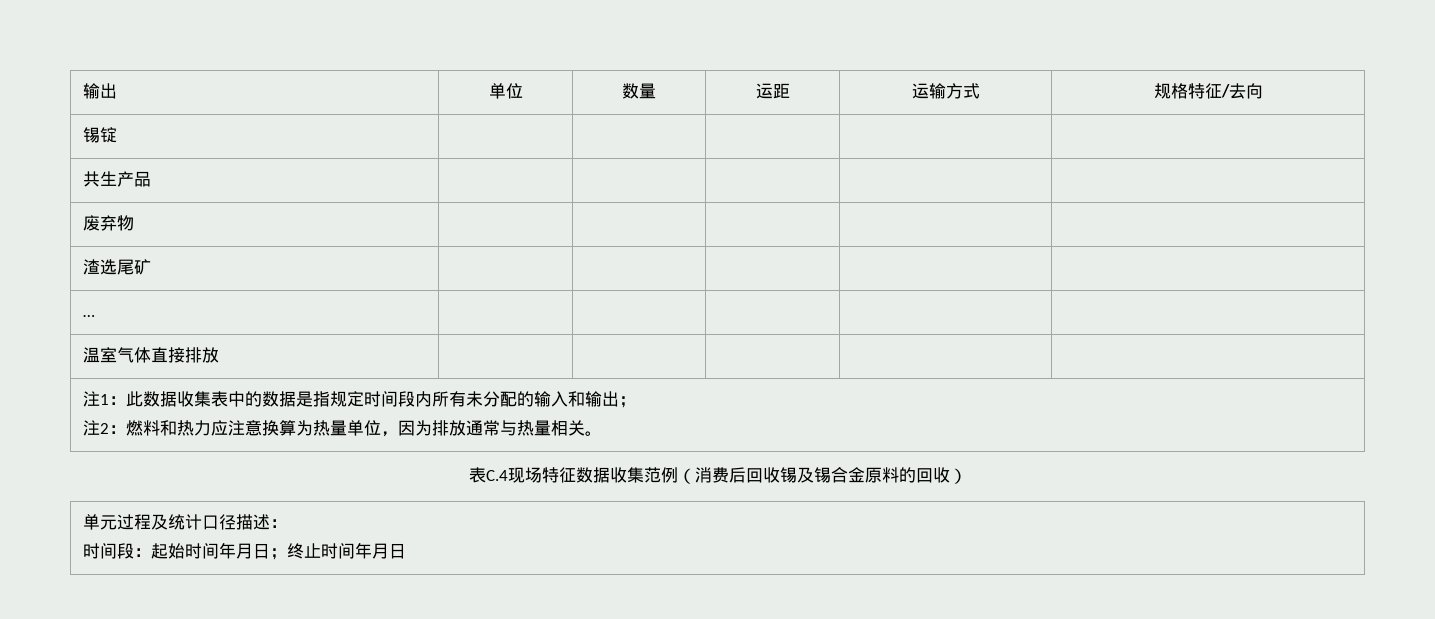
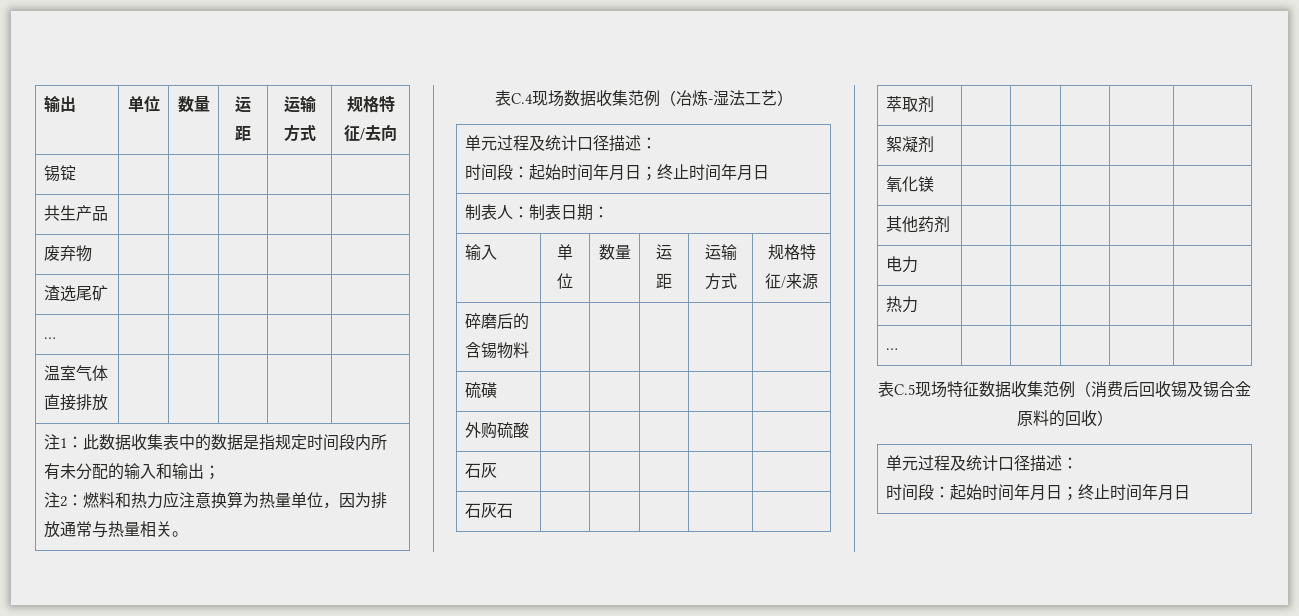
- 表C.4现场特征数据收集范例（消费后回收锡及锡合金原料的回收）
+ 表C.4现场数据收集范例（冶炼-湿法工艺）
+ 单元过程及统计口径描述：
+ 时间段：起始时间年月日；终止时间年月日
+ 制表人：制表日期：
+ 输入 | 单位 | 数量 | 运距 | 运输方式 | 规格特征/来源
+ 碎磨后的含锡物料 | | | | |
+ 硫磺 | | | | |
+ 外购硫酸 | | | | |
+ 石灰 | | | | |
+ 石灰石 | | | | |
+ 萃取剂 | | | | |
+ 絮凝剂 | | | | |
+ 氧化镁 | | | | |
+ 其他药剂 | | | | |
+ 电力 | | | | |
+ 热力 | | | | |
+ … | | | | |
+ 表C.5现场特征数据收集范例（消费后回收锡及锡合金原料的回收）

